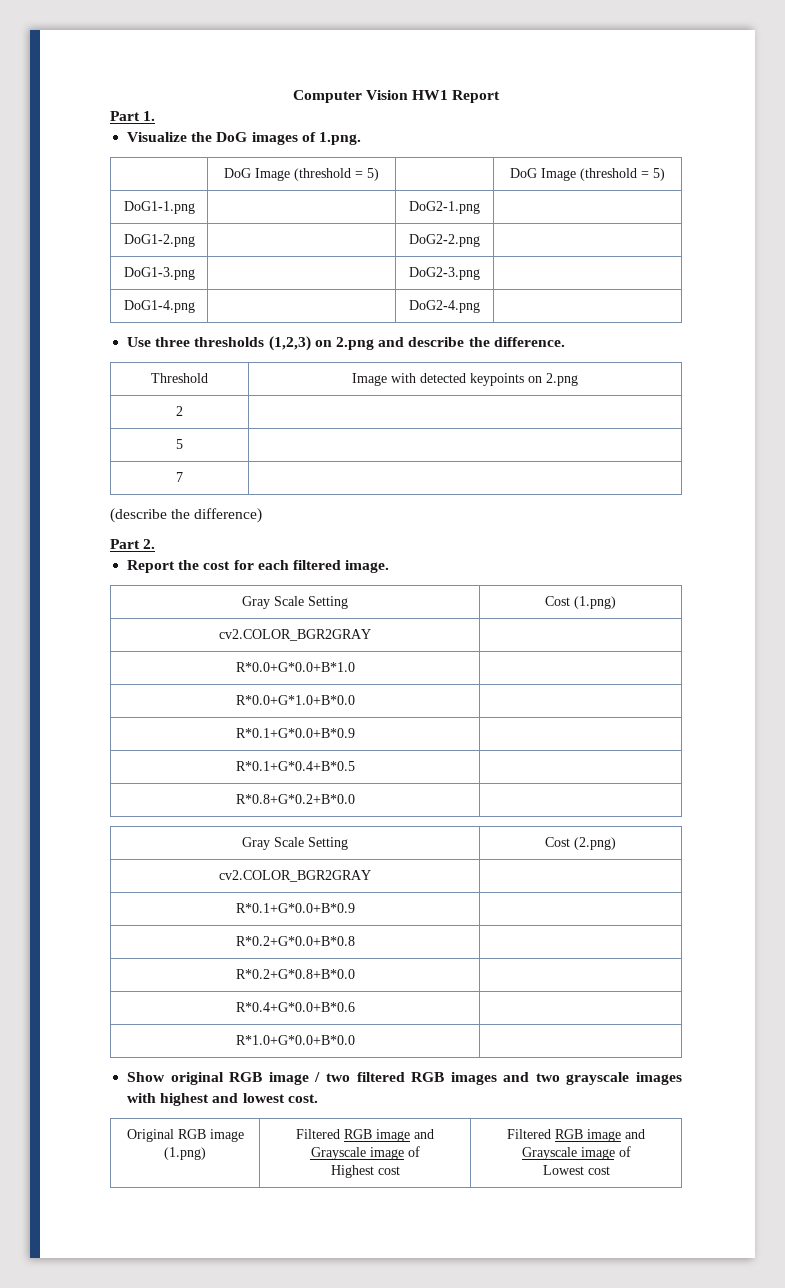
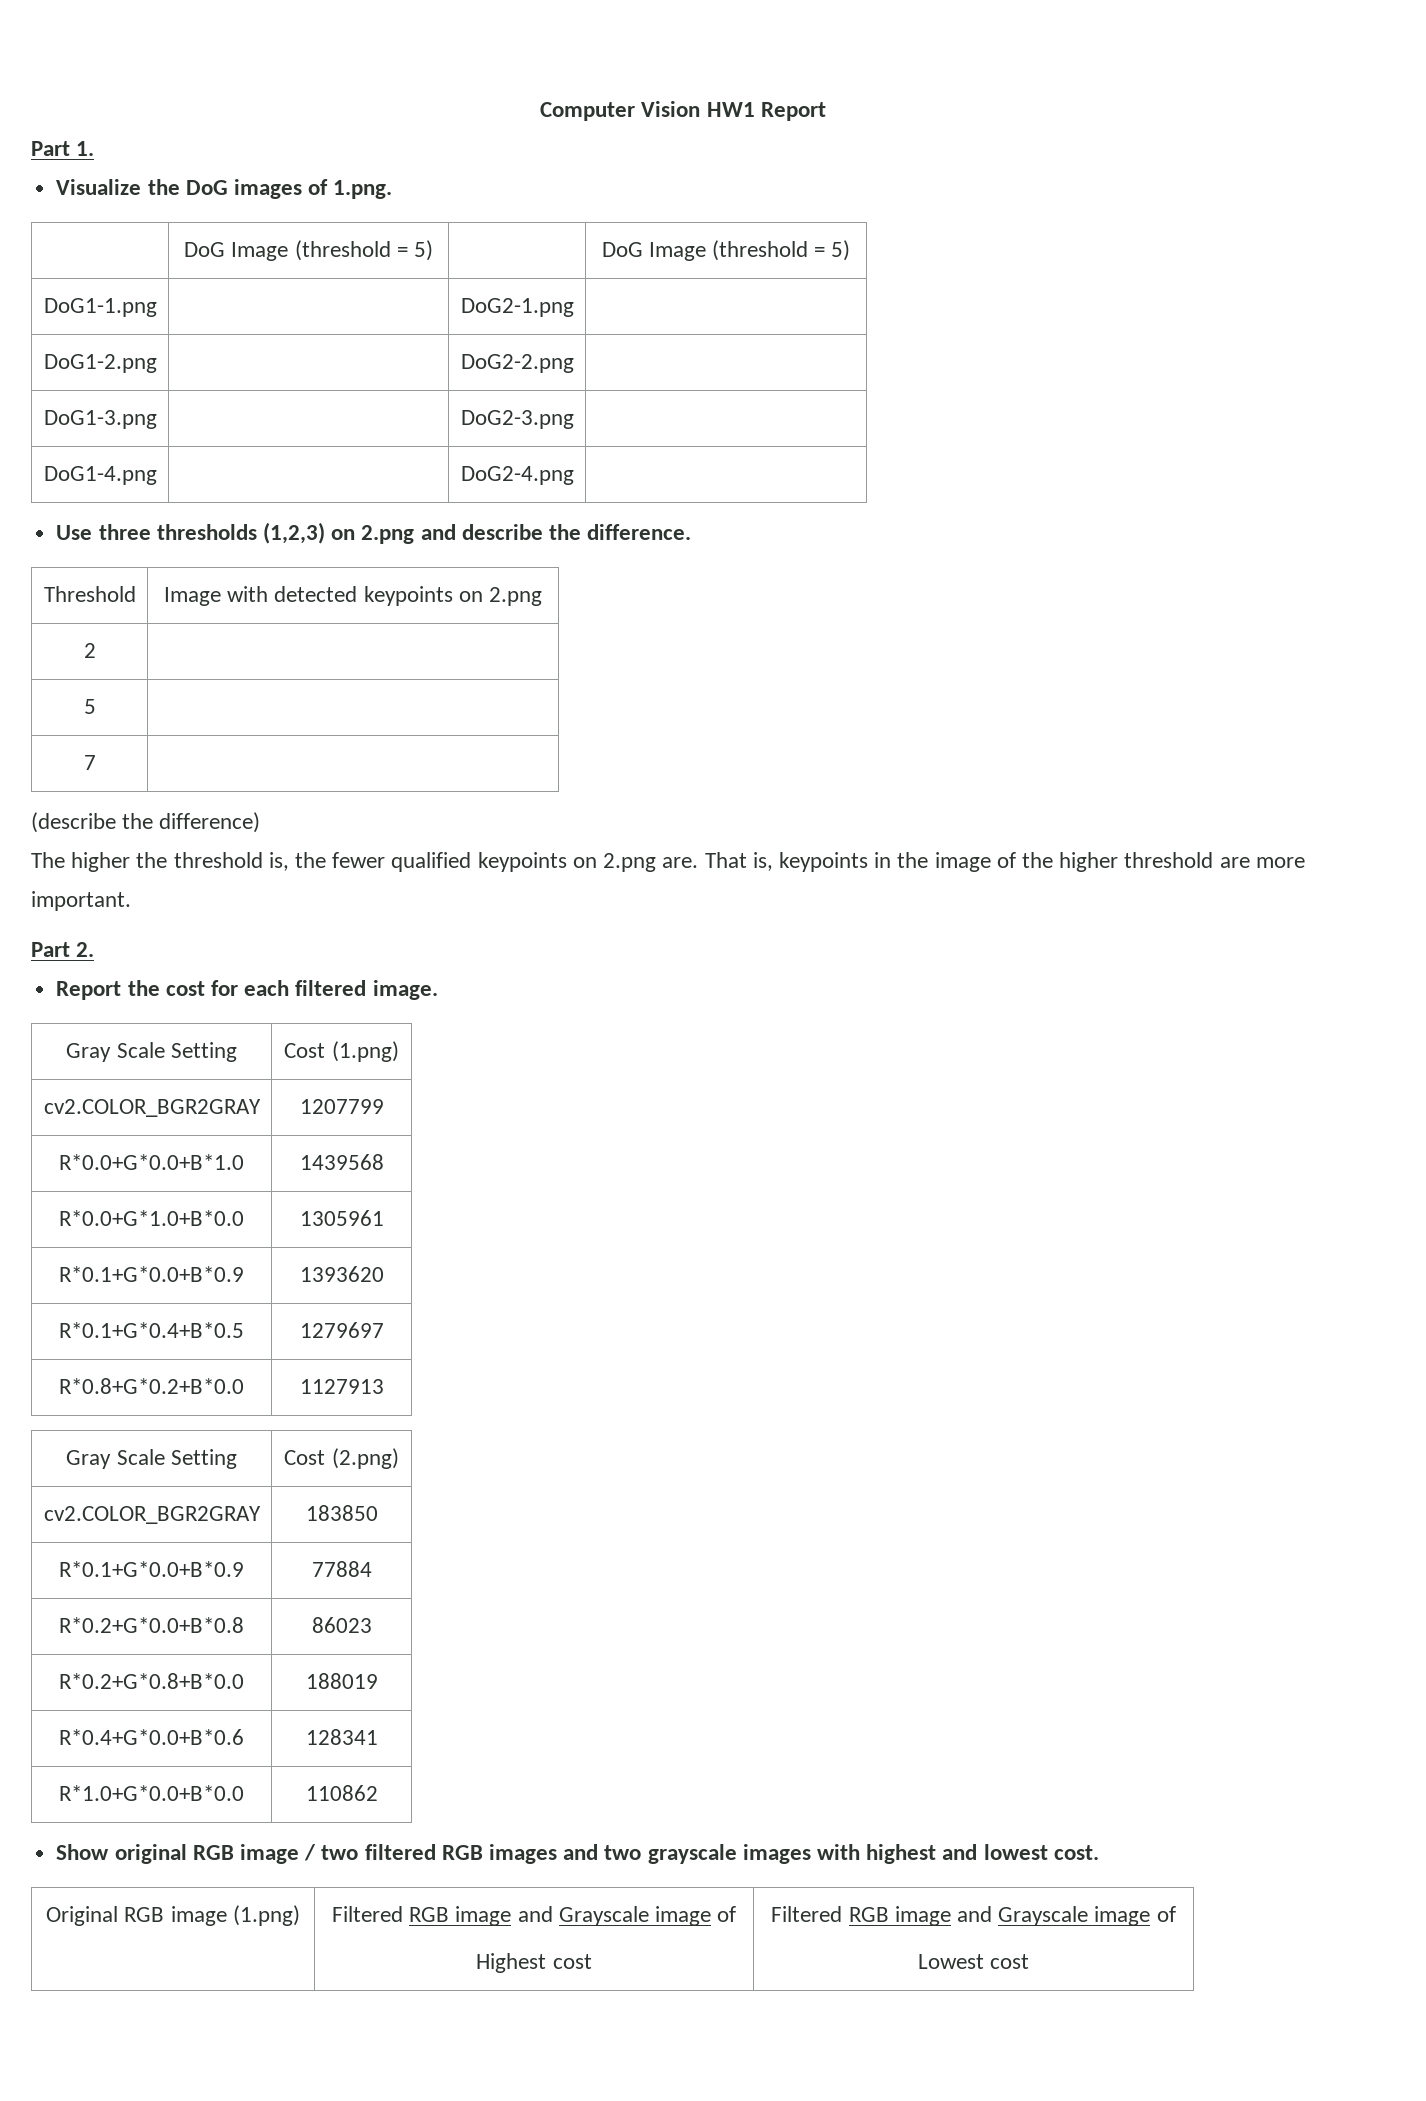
+ The higher the threshold is, the fewer qualified keypoints on 2.png are. That is, keypoints in the image of the higher threshold are more important.
  Gray Scale Setting | Cost (1.png)
- cv2.COLOR_BGR2GRAY |
+ cv2.COLOR_BGR2GRAY | 1207799
- R*0.0+G*0.0+B*1.0 |
+ R*0.0+G*0.0+B*1.0 | 1439568
- R*0.0+G*1.0+B*0.0 |
- R*0.1+G*0.0+B*0.9 |
+ R*0.0+G*1.0+B*0.0 | 1305961
+ R*0.1+G*0.0+B*0.9 | 1393620
- R*0.1+G*0.4+B*0.5 |
+ R*0.1+G*0.4+B*0.5 | 1279697
- R*0.8+G*0.2+B*0.0 |
+ R*0.8+G*0.2+B*0.0 | 1127913
  Gray Scale Setting | Cost (2.png)
- cv2.COLOR_BGR2GRAY |
- R*0.1+G*0.0+B*0.9 |
+ cv2.COLOR_BGR2GRAY | 183850
+ R*0.1+G*0.0+B*0.9 | 77884
- R*0.2+G*0.0+B*0.8 |
+ R*0.2+G*0.0+B*0.8 | 86023
- R*0.2+G*0.8+B*0.0 |
+ R*0.2+G*0.8+B*0.0 | 188019
- R*0.4+G*0.0+B*0.6 |
+ R*0.4+G*0.0+B*0.6 | 128341
- R*1.0+G*0.0+B*0.0 |
+ R*1.0+G*0.0+B*0.0 | 110862

